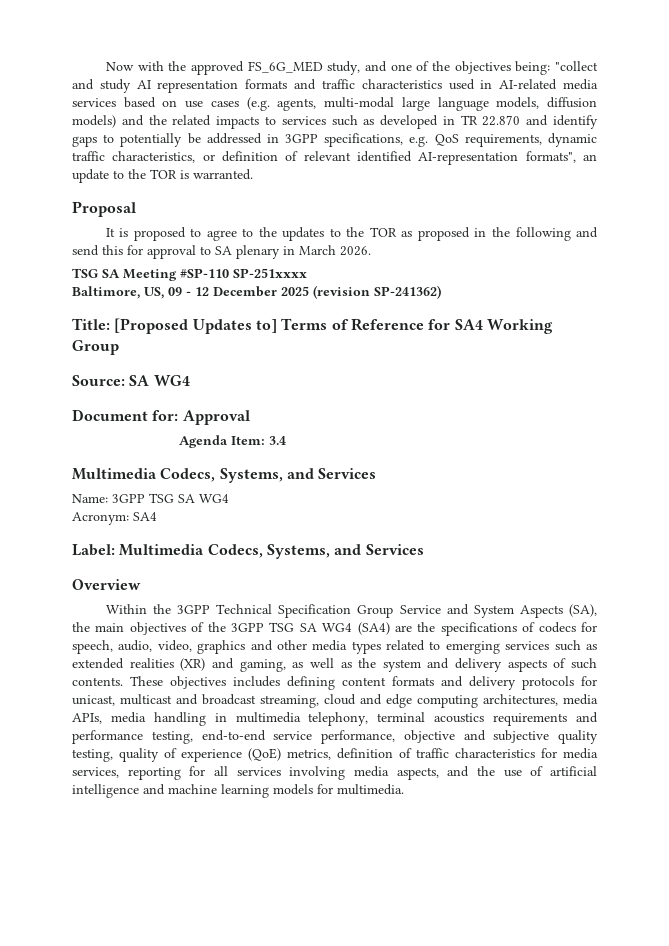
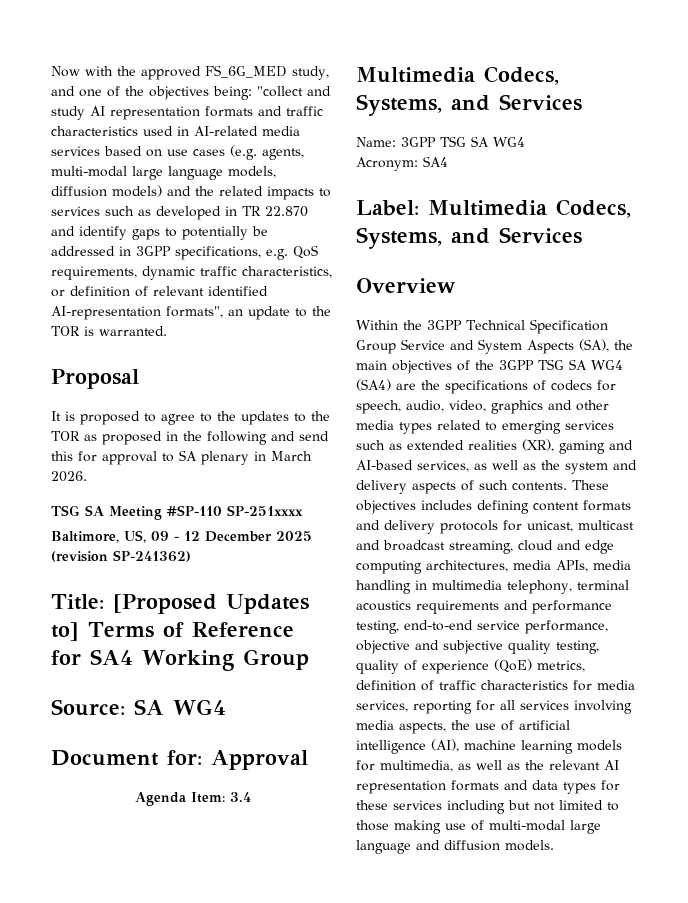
- Within the 3GPP Technical Specification Group Service and System Aspects (SA), the main objectives of the 3GPP TSG SA WG4 (SA4) are the specifications of codecs for speech, audio, video, graphics and other media types related to emerging services such as extended realities (XR) and gaming, as well as the system and delivery aspects of such contents.
+ Within the 3GPP Technical Specification Group Service and System Aspects (SA), the main objectives of the 3GPP TSG SA WG4 (SA4) are the specifications of codecs for speech, audio, video, graphics and other media types related to emerging services such as extended realities (XR), gaming and AI-based services, as well as the system and delivery aspects of such contents.
- These objectives includes defining content formats and delivery protocols for unicast, multicast and broadcast streaming, cloud and edge computing architectures, media APIs, media handling in multimedia telephony, terminal acoustics requirements and performance testing, end-to-end service performance, objective and subjective quality testing, quality of experience (QoE) metrics, definition of traffic characteristics for media services, reporting for all services involving media aspects, and the use of artificial intelligence and machine learning models for multimedia.
+ These objectives includes defining content formats and delivery protocols for unicast, multicast and broadcast streaming, cloud and edge computing architectures, media APIs, media handling in multimedia telephony, terminal acoustics requirements and performance testing, end-to-end service performance, objective and subjective quality testing, quality of experience (QoE) metrics, definition of traffic characteristics for media services, reporting for all services involving media aspects, the use of artificial intelligence (AI), machine learning models for multimedia, as well as the relevant AI representation formats and data types for these services including but not limited to those making use of multi-modal large language and diffusion models.

